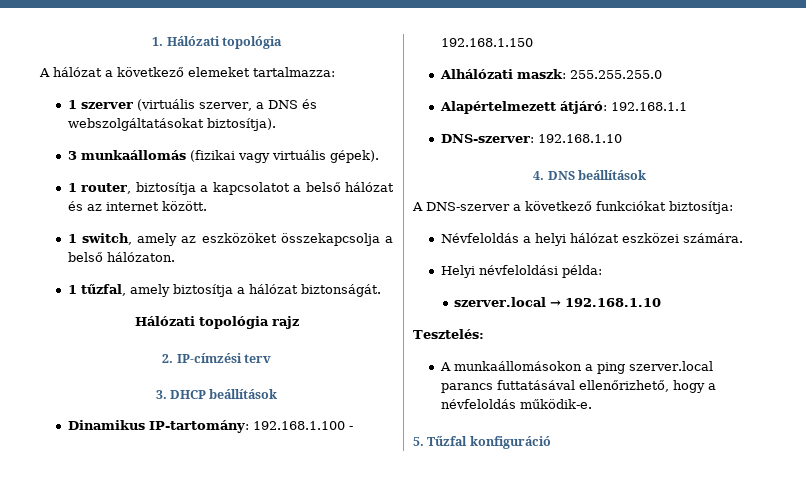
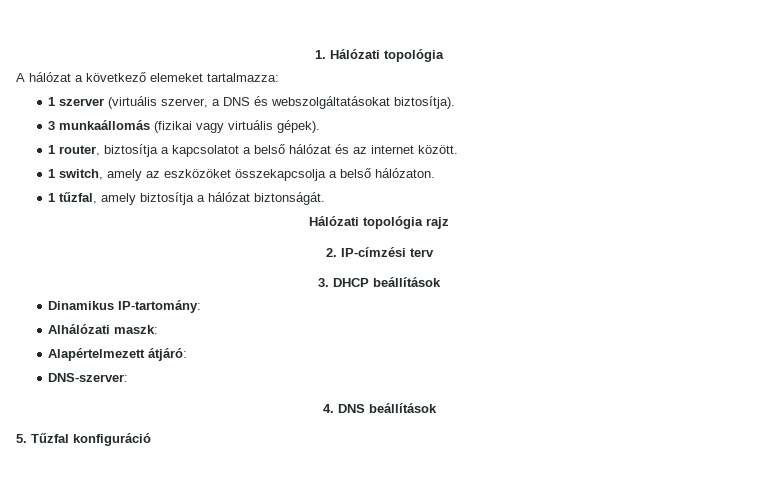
- Dinamikus IP-tartomány: 192.168.1.100 - 192.168.1.150
+ Dinamikus IP-tartomány:
- Alhálózati maszk: 255.255.255.0
+ Alhálózati maszk:
- Alapértelmezett átjáró: 192.168.1.1
+ Alapértelmezett átjáró:
- DNS-szerver: 192.168.1.10
+ DNS-szerver:
- A DNS-szerver a következő funkciókat biztosítja:
- Névfeloldás a helyi hálózat eszközei számára.
- Helyi névfeloldási példa:
- szerver.local → 192.168.1.10
- Tesztelés:
- A munkaállomásokon a ping szerver.local parancs futtatásával ellenőrizhető, hogy a névfeloldás működik-e.

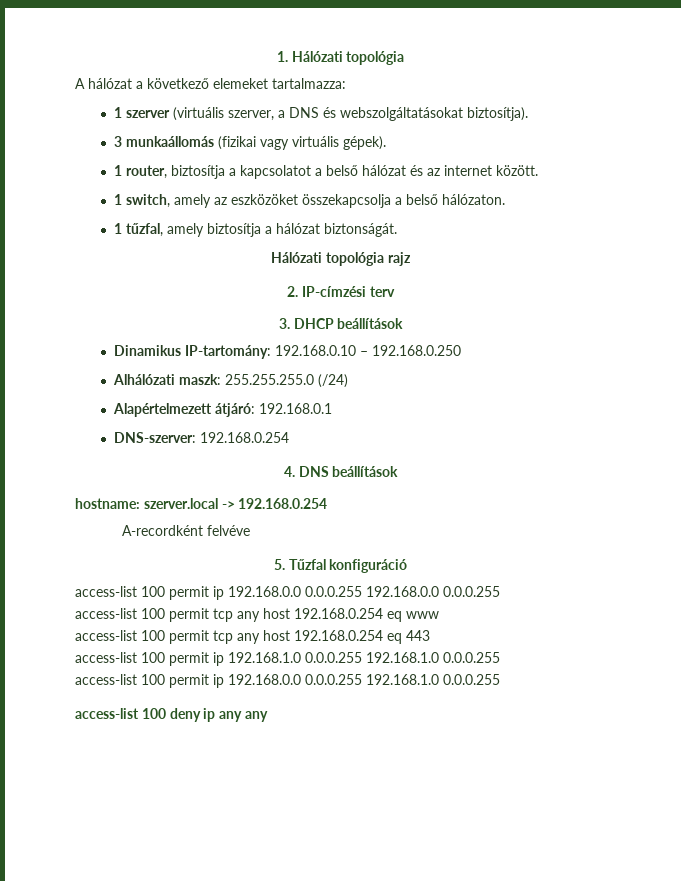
- Dinamikus IP-tartomány:
+ Dinamikus IP-tartomány: 192.168.0.10 – 192.168.0.250
- Alhálózati maszk:
+ Alhálózati maszk: 255.255.255.0 (/24)
- Alapértelmezett átjáró:
+ Alapértelmezett átjáró: 192.168.0.1
- DNS-szerver:
+ DNS-szerver: 192.168.0.254
+ hostname: szerver.local -> 192.168.0.254
+ A-recordként felvéve
  5. Tűzfal konfiguráció
+ access-list 100 permit ip 192.168.0.0 0.0.0.255 192.168.0.0 0.0.0.255
+ access-list 100 permit tcp any host 192.168.0.254 eq www
+ access-list 100 permit tcp any host 192.168.0.254 eq 443
+ access-list 100 permit ip 192.168.1.0 0.0.0.255 192.168.1.0 0.0.0.255
+ access-list 100 permit ip 192.168.0.0 0.0.0.255 192.168.1.0 0.0.0.255
+ access-list 100 deny ip any any

